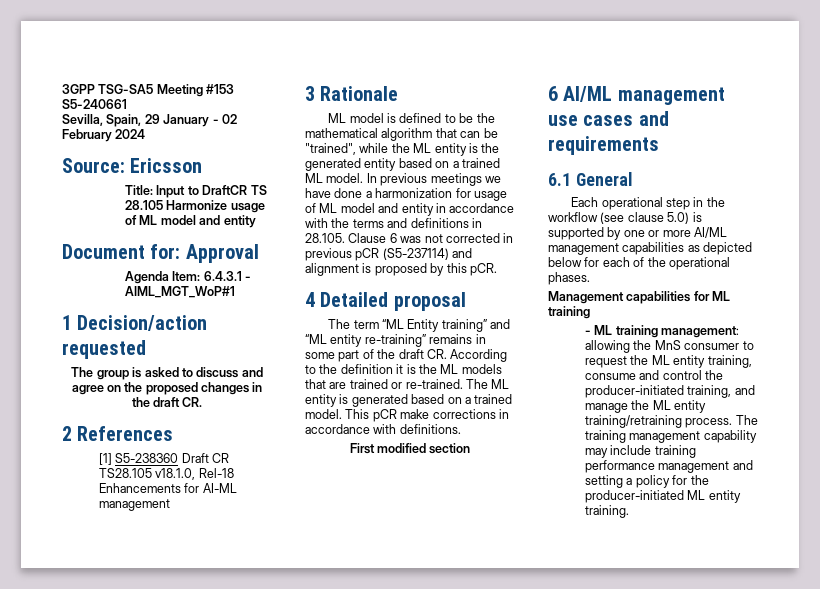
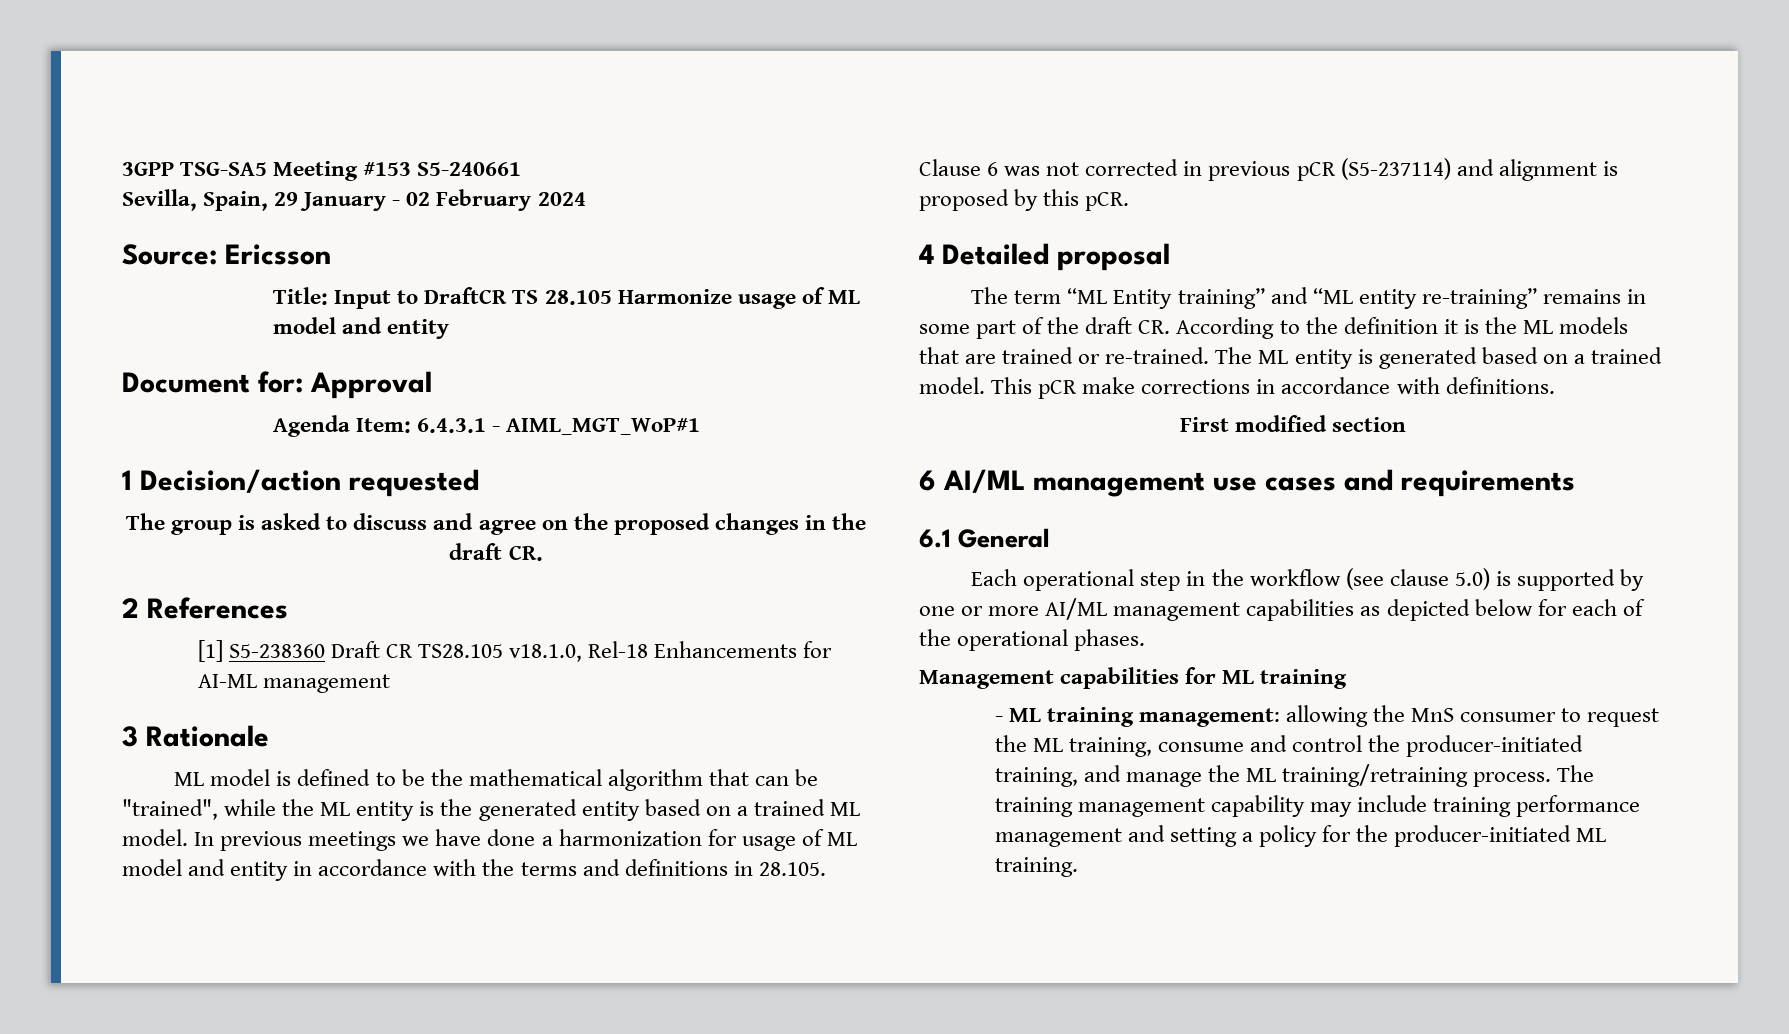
- - ML training management: allowing the MnS consumer to request the ML entity training, consume and control the producer-initiated training, and manage the ML entity training/retraining process.
+ - ML training management: allowing the MnS consumer to request the ML training, consume and control the producer-initiated training, and manage the ML training/retraining process.
- The training management capability may include training performance management and setting a policy for the producer-initiated ML entity training.
+ The training management capability may include training performance management and setting a policy for the producer-initiated ML training.

